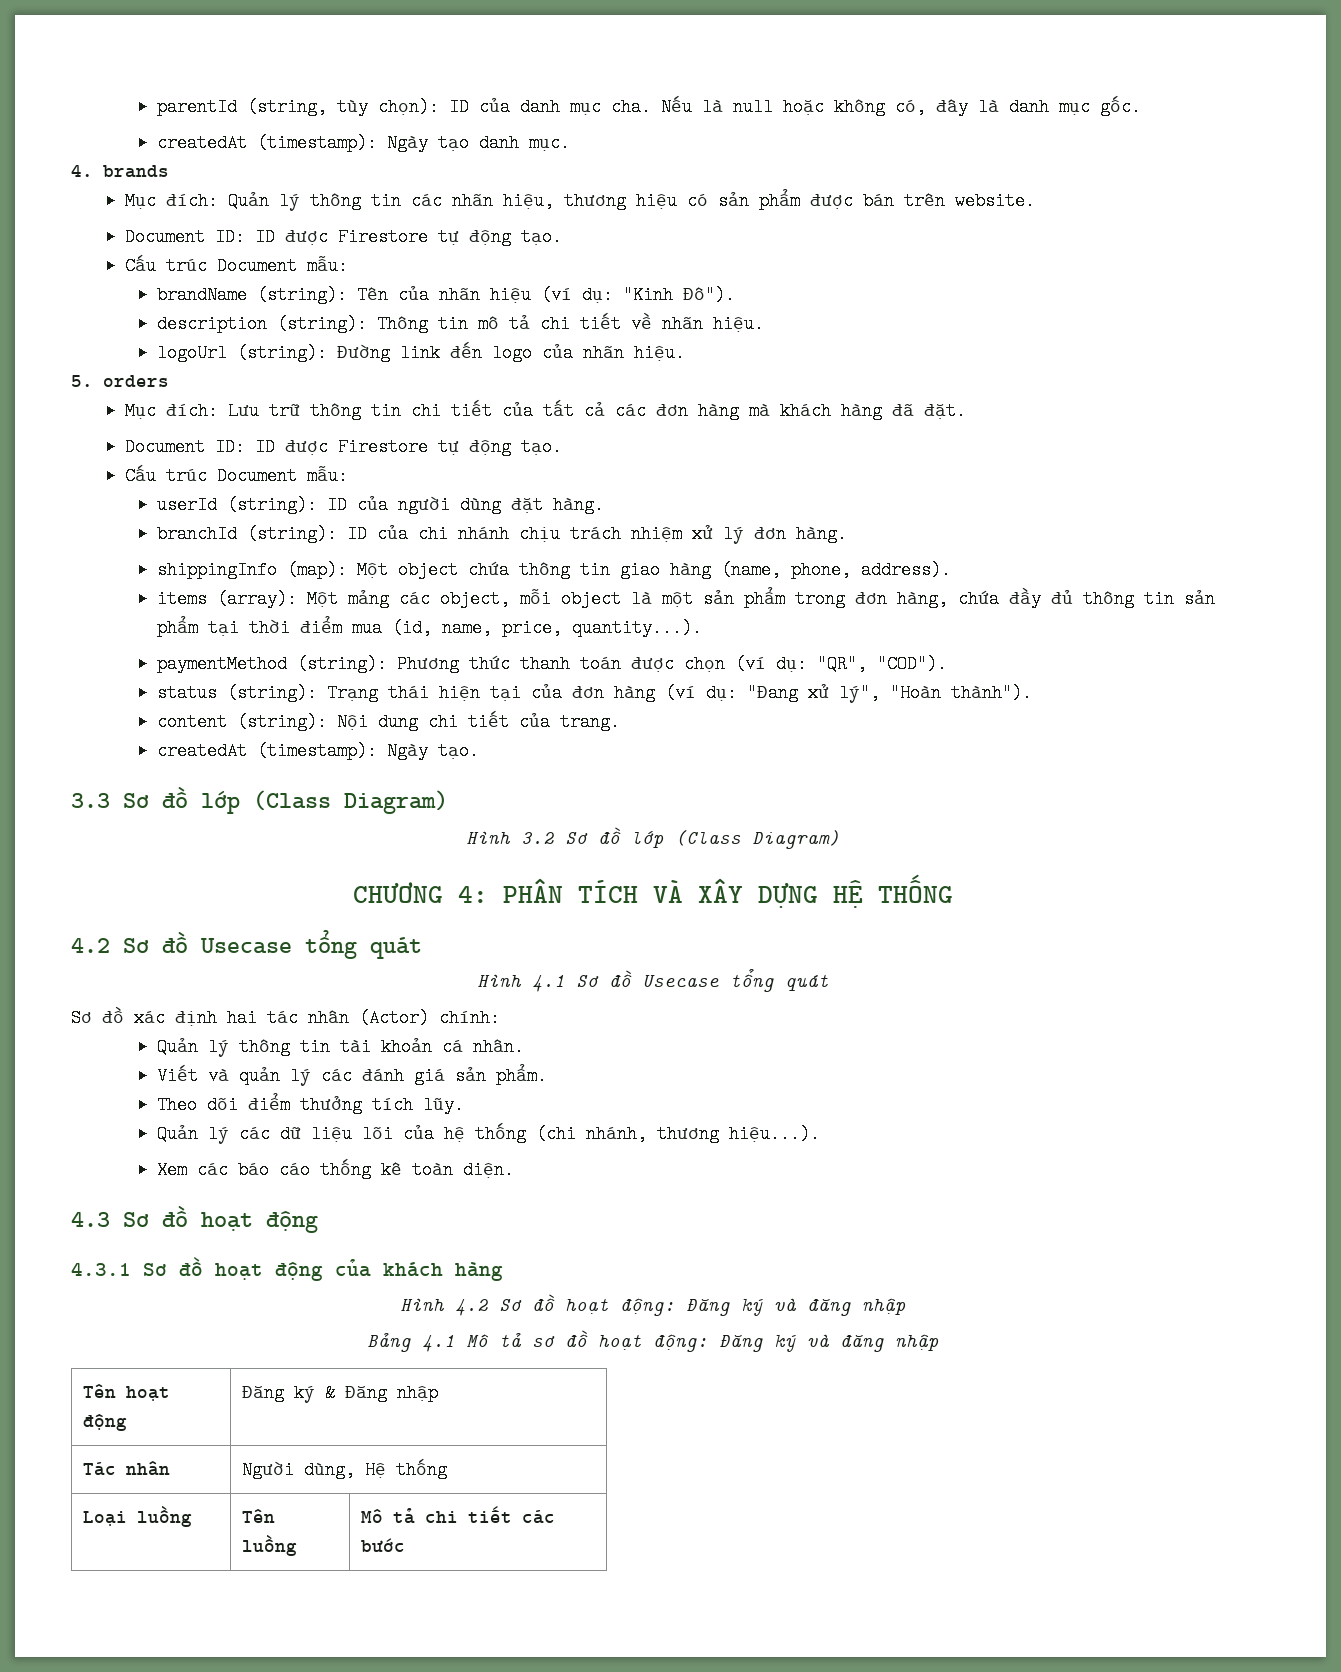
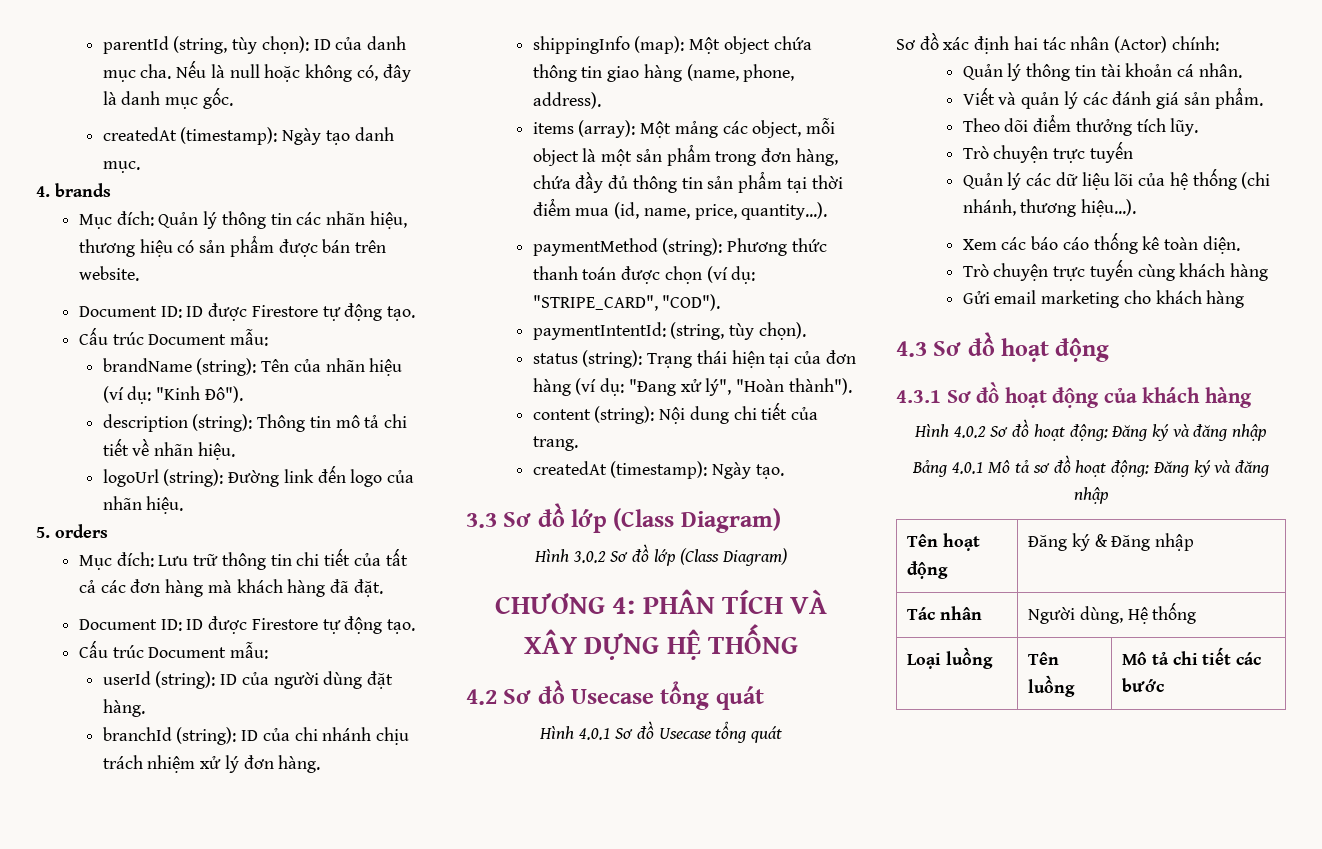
- paymentMethod (string): Phương thức thanh toán được chọn (ví dụ: "QR", "COD").
+ paymentMethod (string): Phương thức thanh toán được chọn (ví dụ: "STRIPE_CARD", "COD").
+ paymentIntentId: (string, tùy chọn).
- Hình 3.2 Sơ đồ lớp (Class Diagram)
+ Hình 3.0.2 Sơ đồ lớp (Class Diagram)
- Hình 4.1 Sơ đồ Usecase tổng quát
+ Hình 4.0.1 Sơ đồ Usecase tổng quát
  Theo dõi điểm thưởng tích lũy.
+ Trò chuyện trực tuyến
+ Trò chuyện trực tuyến cùng khách hàng
+ Gửi email marketing cho khách hàng
- Hình 4.2 Sơ đồ hoạt động: Đăng ký và đăng nhập
+ Hình 4.0.2 Sơ đồ hoạt động: Đăng ký và đăng nhập
- Bảng 4.1 Mô tả sơ đồ hoạt động: Đăng ký và đăng nhập
+ Bảng 4.0.1 Mô tả sơ đồ hoạt động: Đăng ký và đăng nhập

